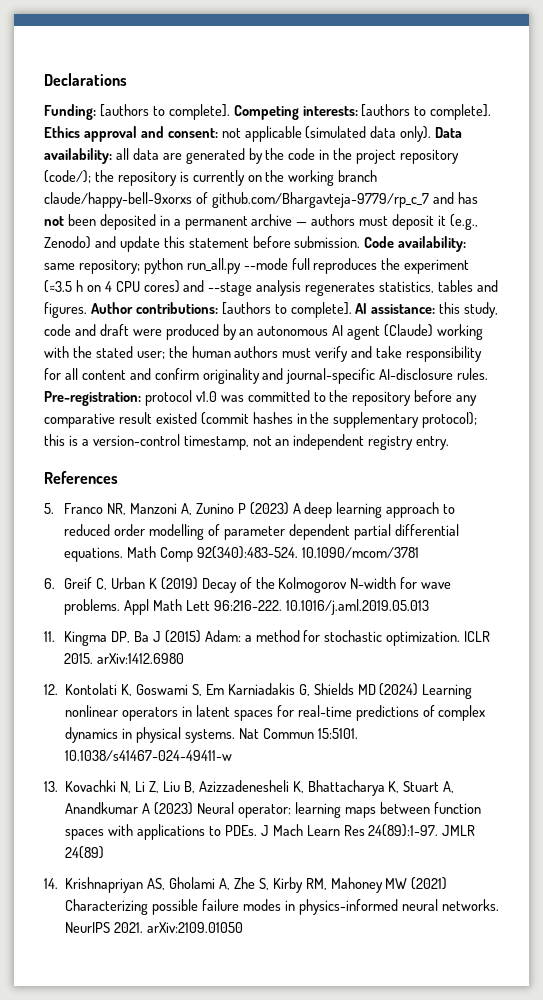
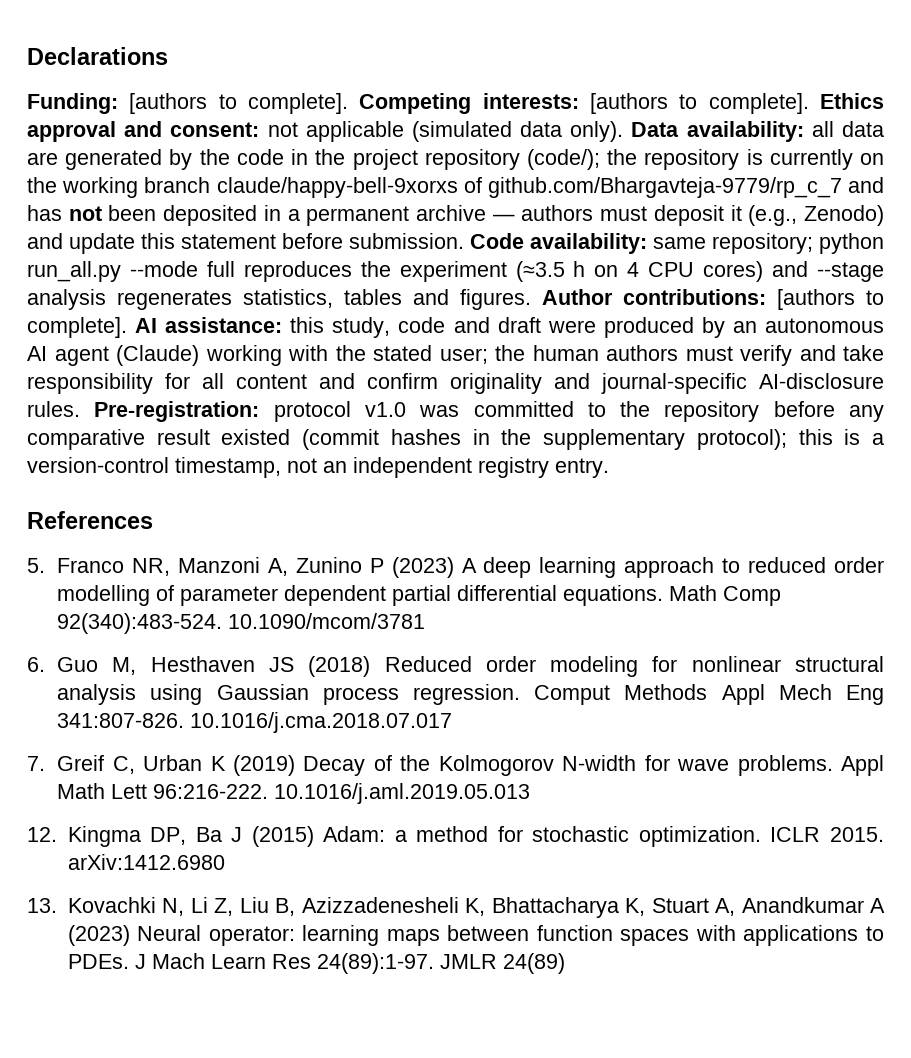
- 6. Greif C, Urban K (2019) Decay of the Kolmogorov N-width for wave problems.
+ 6. Guo M, Hesthaven JS (2018) Reduced order modeling for nonlinear structural analysis using Gaussian process regression. Comput Methods Appl Mech Eng 341:807-826. 10.1016/j.cma.2018.07.017
+ 7. Greif C, Urban K (2019) Decay of the Kolmogorov N-width for wave problems.
- 11. Kingma DP, Ba J (2015) Adam: a method for stochastic optimization.
+ 12. Kingma DP, Ba J (2015) Adam: a method for stochastic optimization.
- 12. Kontolati K, Goswami S, Em Karniadakis G, Shields MD (2024) Learning nonlinear operators in latent spaces for real-time predictions of complex dynamics in physical systems. Nat Commun 15:5101. 10.1038/s41467-024-49411-w
- 14. Krishnapriyan AS, Gholami A, Zhe S, Kirby RM, Mahoney MW (2021) Characterizing possible failure modes in physics-informed neural networks. NeurIPS 2021. arXiv:2109.01050

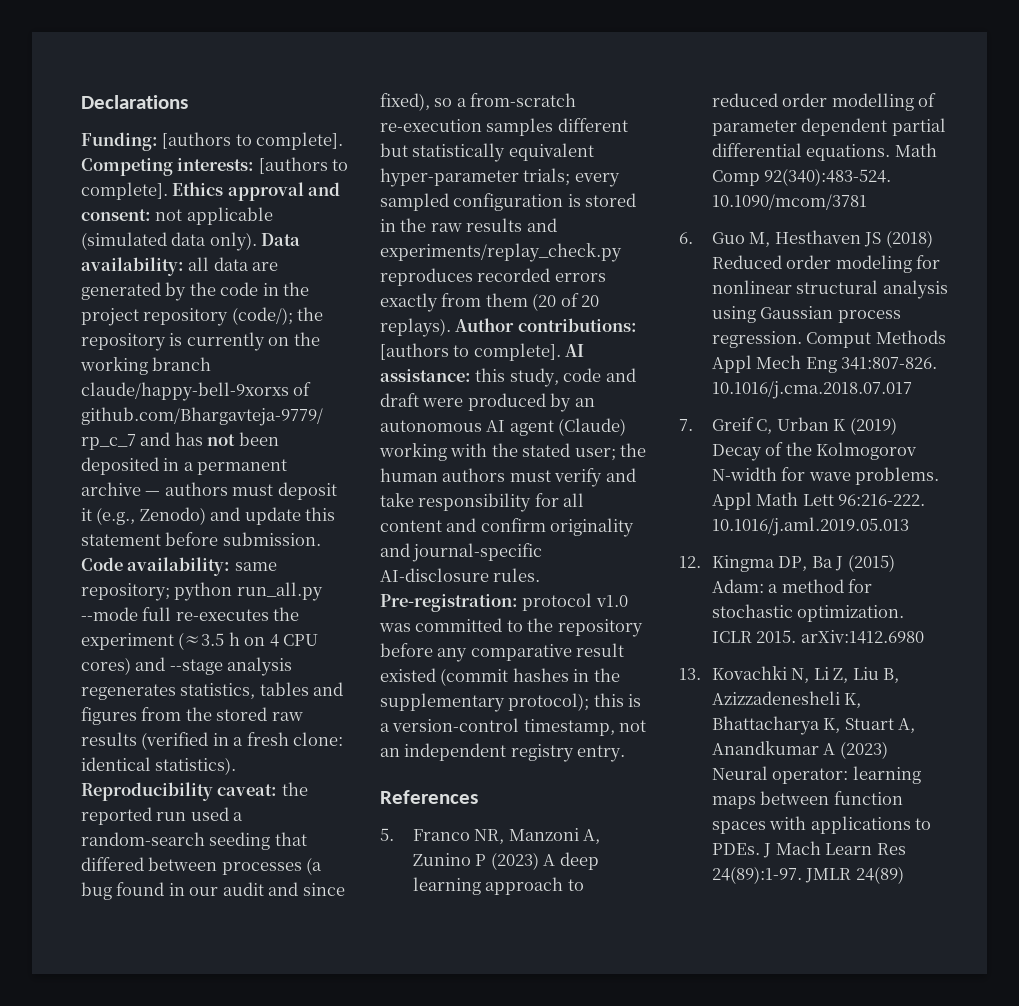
- Code availability: same repository; python run_all.py --mode full reproduces the experiment (≈3.5 h on 4 CPU cores) and --stage analysis regenerates statistics, tables and figures.
+ Code availability: same repository; python run_all.py --mode full re-executes the experiment (≈3.5 h on 4 CPU cores) and --stage analysis regenerates statistics, tables and figures from the stored raw results (verified in a fresh clone: identical statistics). Reproducibility caveat: the reported run used a random-search seeding that differed between processes (a bug found in our audit and since fixed), so a from-scratch re-execution samples different but statistically equivalent hyper-parameter trials; every sampled configuration is stored in the raw results and experiments/replay_check.py reproduces recorded errors exactly from them (20 of 20 replays).

